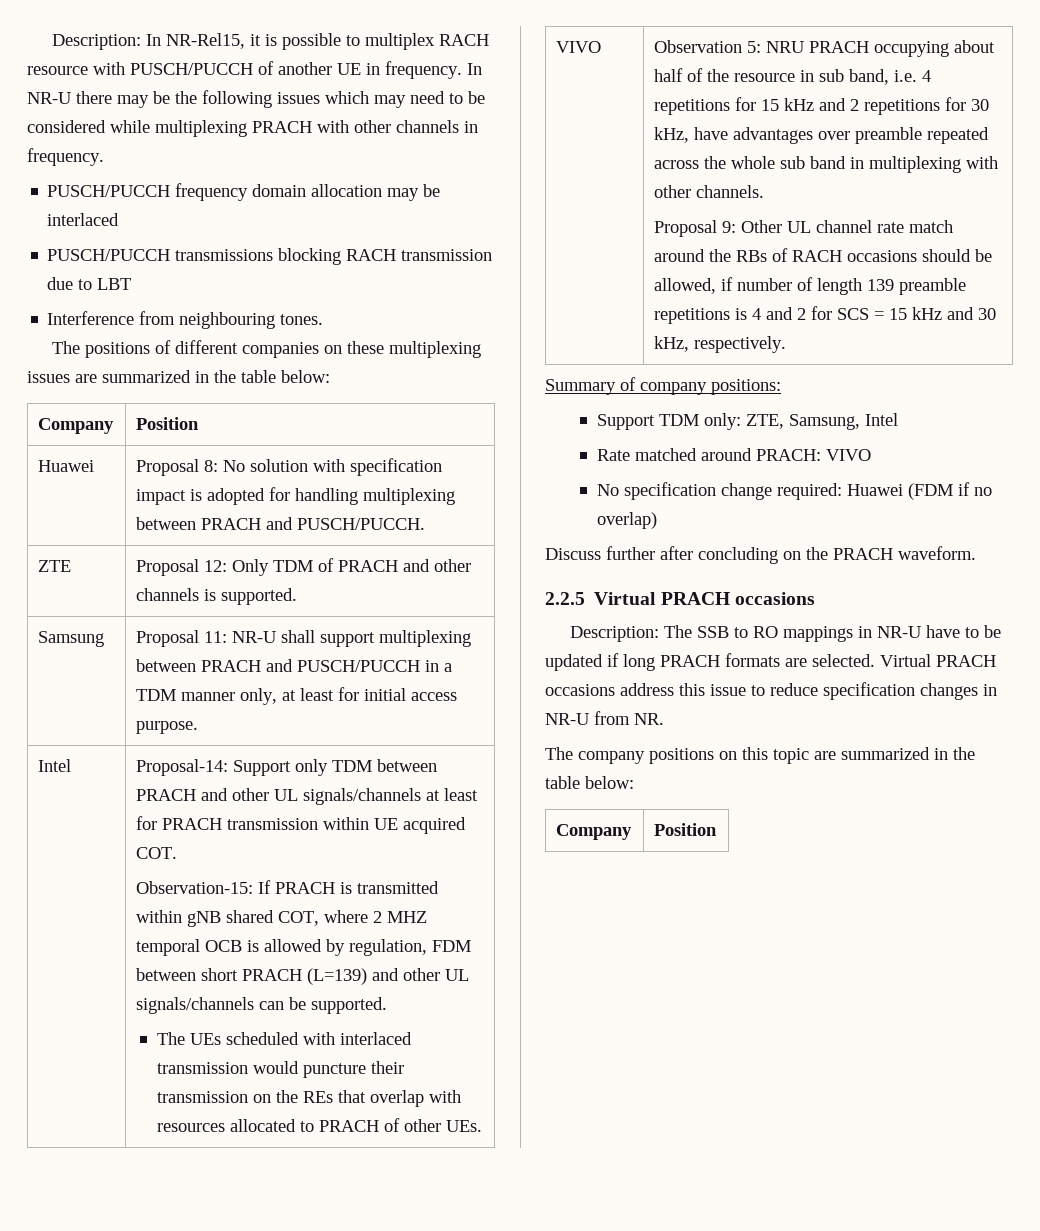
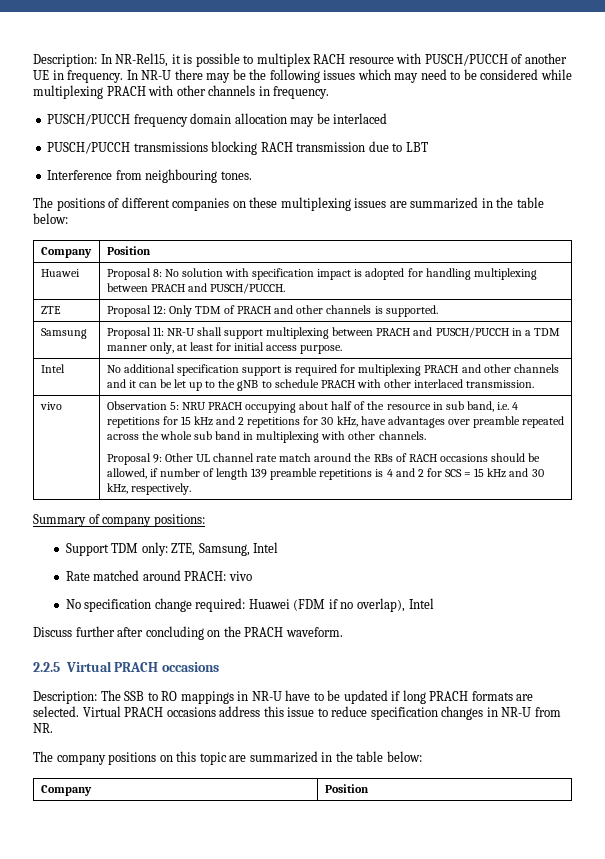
- Proposal-14: Support only TDM between PRACH and other UL signals/channels at least for PRACH transmission within UE acquired COT.
- Observation-15: If PRACH is transmitted within gNB shared COT, where 2 MHZ temporal OCB is allowed by regulation, FDM between short PRACH (L=139) and other UL signals/channels can be supported.
- The UEs scheduled with interlaced transmission would puncture their transmission on the REs that overlap with resources allocated to PRACH of other UEs.
- VIVO
+ No additional specification support is required for multiplexing PRACH and other channels and it can be let up to the gNB to schedule PRACH with other interlaced transmission.
+ vivo
- Rate matched around PRACH: VIVO
+ Rate matched around PRACH: vivo
- No specification change required: Huawei (FDM if no overlap)
+ No specification change required: Huawei (FDM if no overlap), Intel

